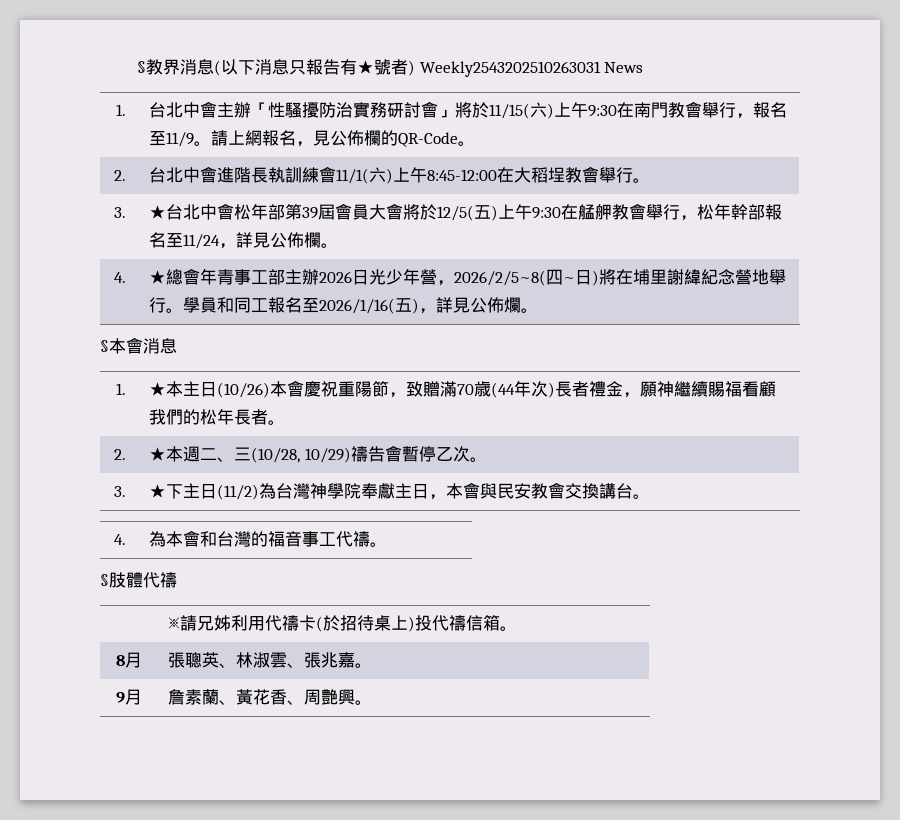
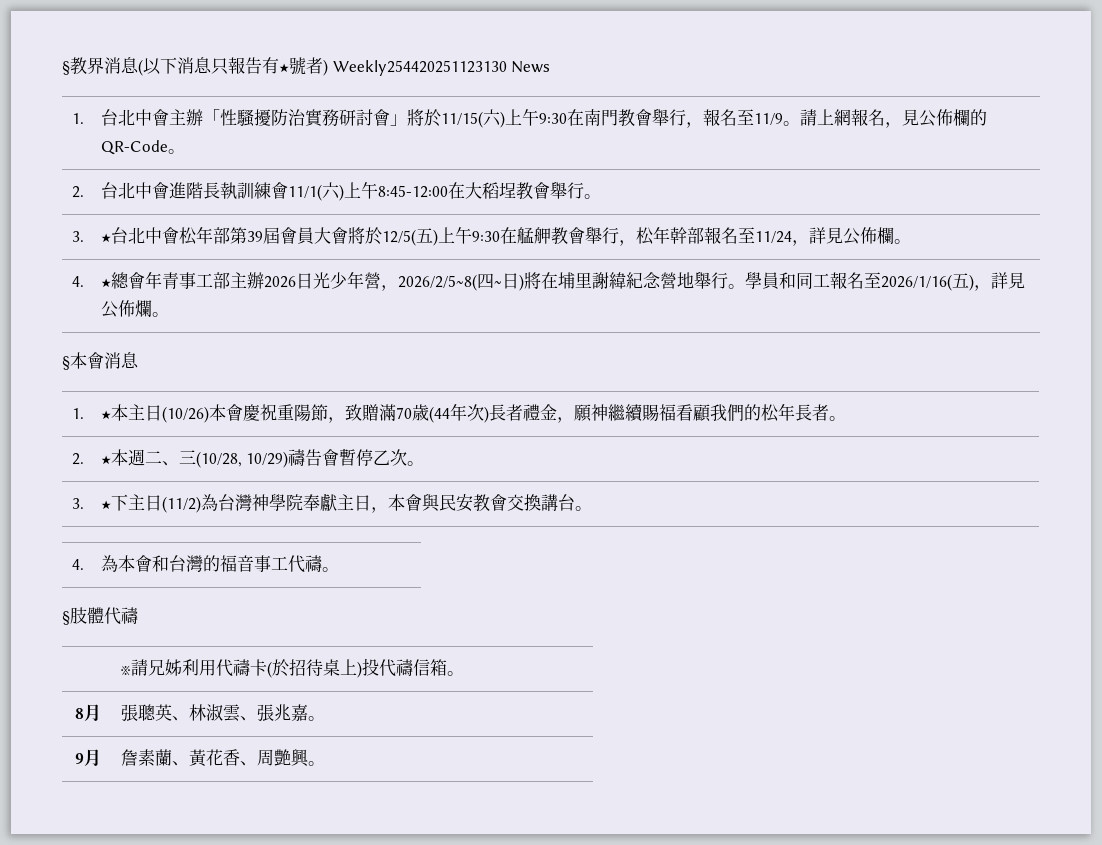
- §教界消息(以下消息只報告有★號者) Weekly2543202510263031 News
+ §教界消息(以下消息只報告有★號者) Weekly254420251123130 News

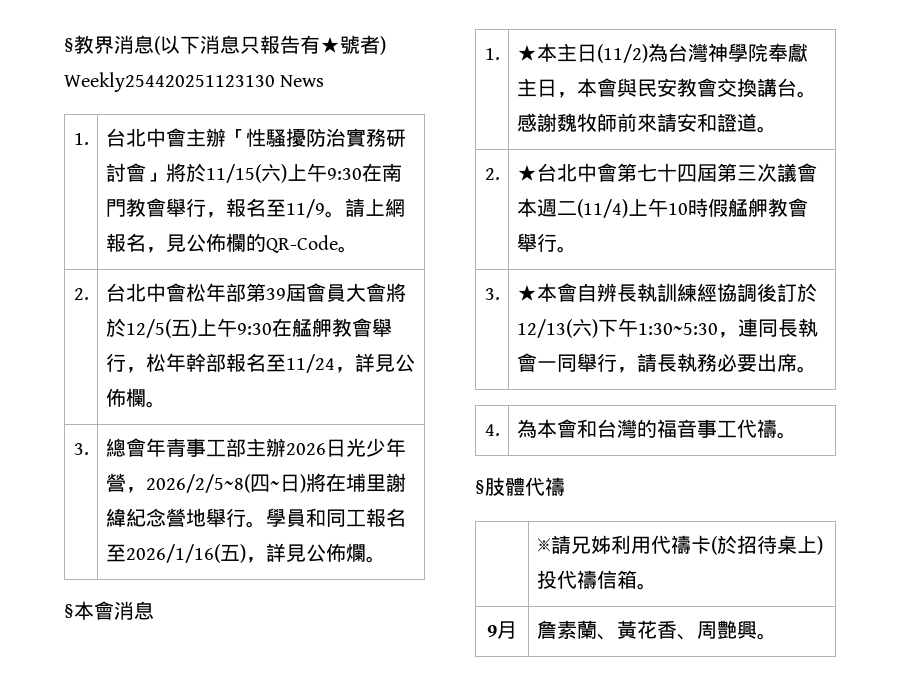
- 2. | 台北中會進階長執訓練會11/1(六)上午8:45-12:00在大稻埕教會舉行。
- 3. | ★台北中會松年部第39屆會員大會將於12/5(五)上午9:30在艋舺教會舉行，松年幹部報名至11/24，詳見公佈欄。
+ 2. | 台北中會松年部第39屆會員大會將於12/5(五)上午9:30在艋舺教會舉行，松年幹部報名至11/24，詳見公佈欄。
- 4. | ★總會年青事工部主辦2026日光少年營，2026/2/5~8(四~日)將在埔里謝緯紀念營地舉行。學員和同工報名至2026/1/16(五)，詳見公佈爛。
+ 3. | 總會年青事工部主辦2026日光少年營，2026/2/5~8(四~日)將在埔里謝緯紀念營地舉行。學員和同工報名至2026/1/16(五)，詳見公佈爛。
- 1. | ★本主日(10/26)本會慶祝重陽節，致贈滿70歳(44年次)長者禮金，願神繼續賜福看顧我們的松年長者。
- 2. | ★本週二、三(10/28, 10/29)禱告會暫停乙次。
- 3. | ★下主日(11/2)為台灣神學院奉獻主日，本會與民安教會交換講台。
+ 1. | ★本主日(11/2)為台灣神學院奉獻主日，本會與民安教會交換講台。感謝魏牧師前來請安和證道。
+ 2. | ★台北中會第七十四屆第三次議會本週二(11/4)上午10時假艋舺教會舉行。
+ 3. | ★本會自辨長執訓練經協調後訂於12/13(六)下午1:30~5:30，連同長執會一同舉行，請長執務必要出席。
- 8月 | 張聰英、林淑雲、張兆嘉。

